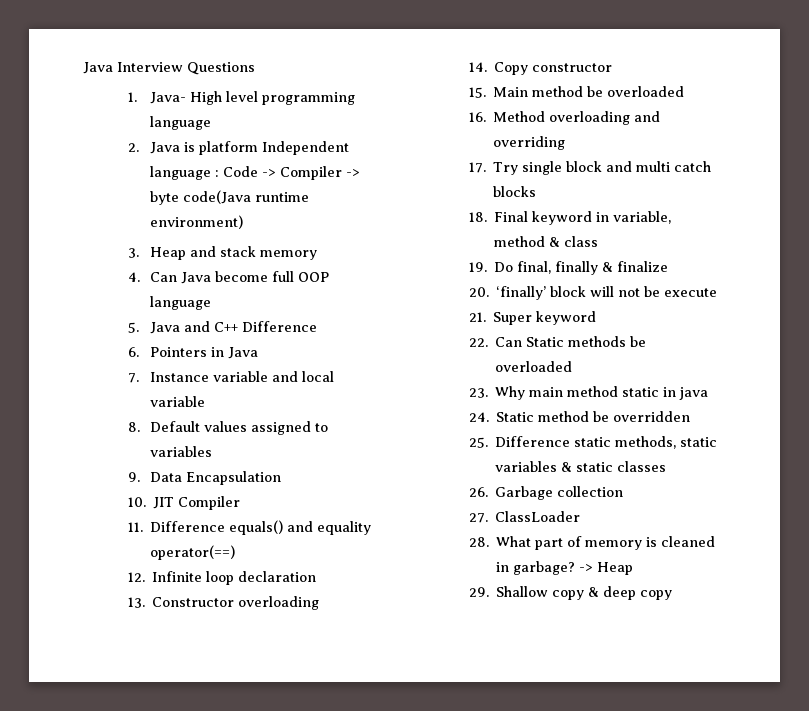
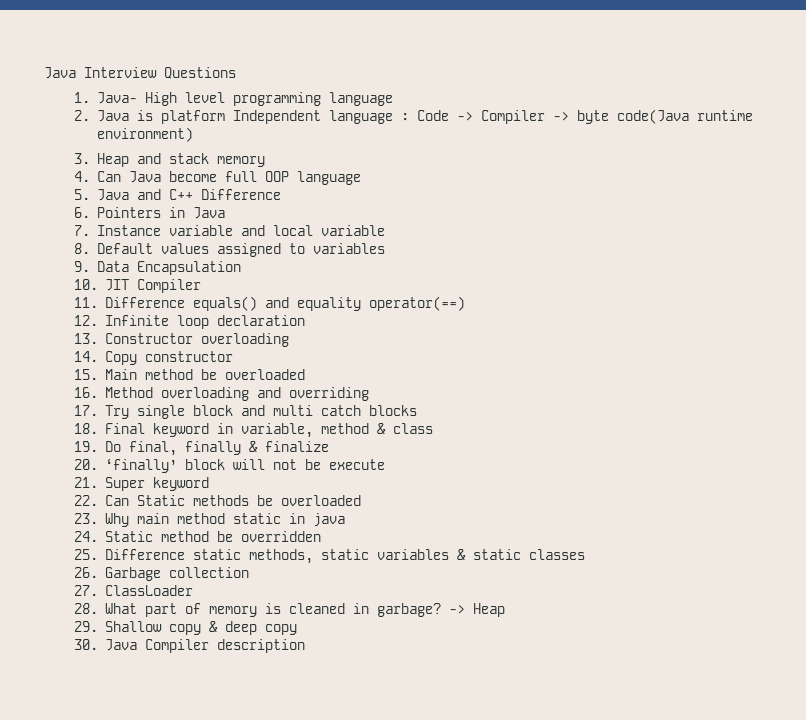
+ 30. Java Compiler description

